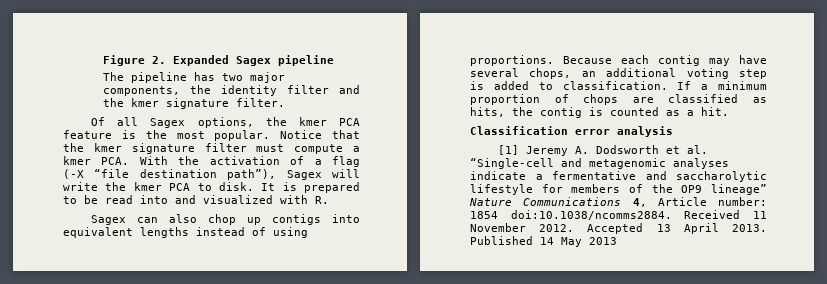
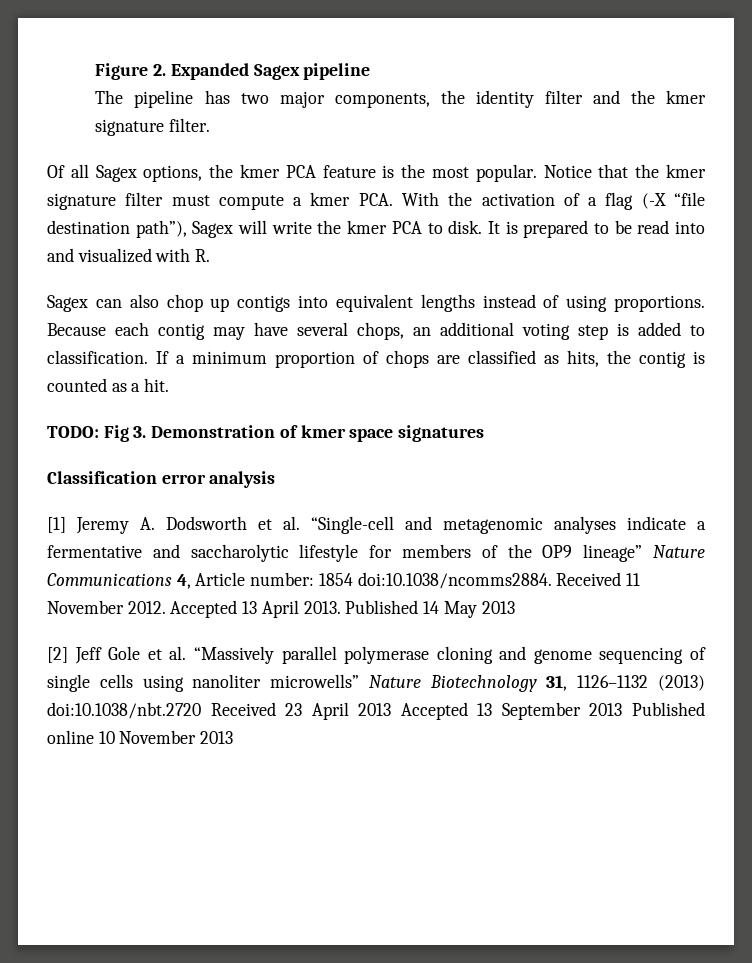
+ TODO: Fig 3. Demonstration of kmer space signatures
+ [2] Jeff Gole et al. “Massively parallel polymerase cloning and genome sequencing of single cells using nanoliter microwells” Nature Biotechnology 31, 1126–1132 (2013) doi:10.1038/nbt.2720 Received 23 April 2013 Accepted 13 September 2013 Published online 10 November 2013

